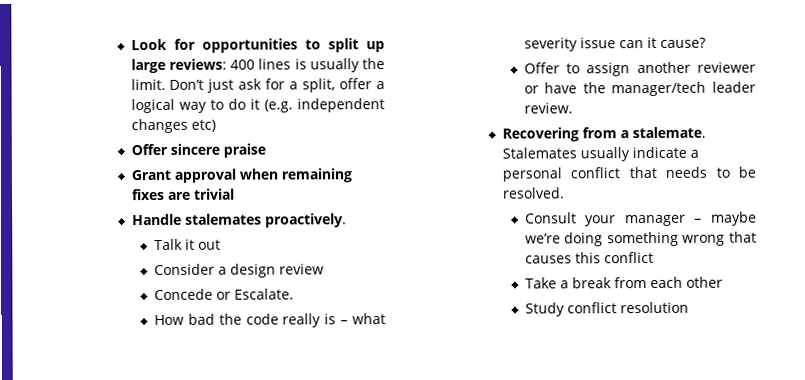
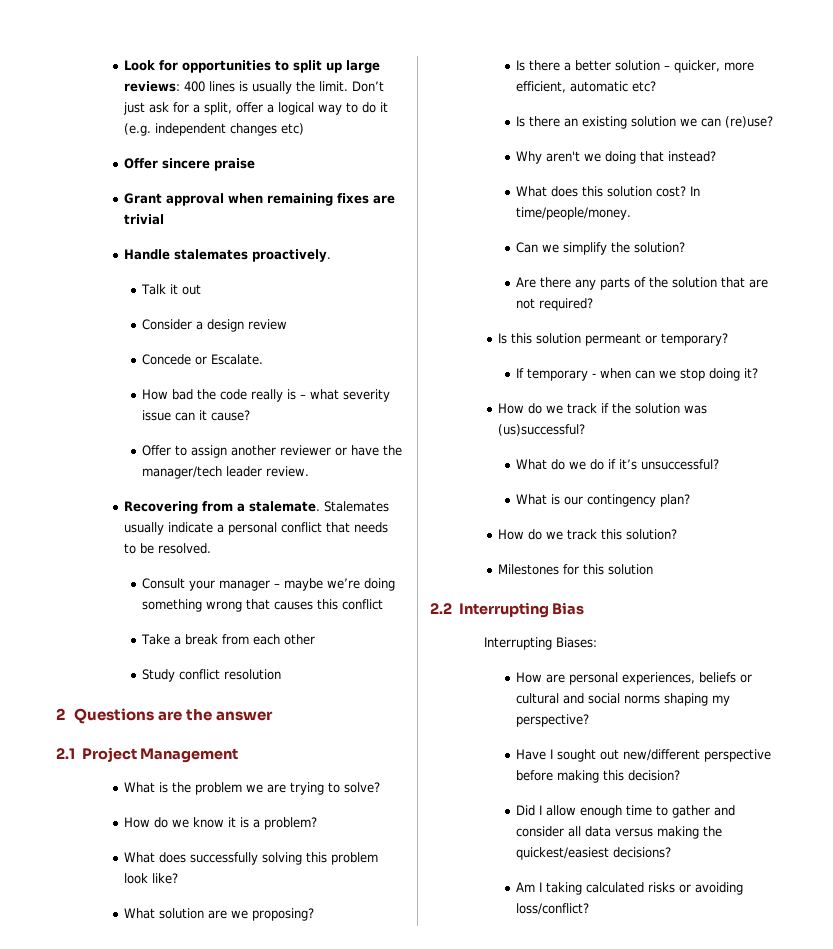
+ 2 Questions are the answer
+ 2.1 Project Management
+ What is the problem we are trying to solve?
+ How do we know it is a problem?
+ What does successfully solving this problem look like?
+ What solution are we proposing?
+ Is there a better solution – quicker, more efficient, automatic etc?
+ Is there an existing solution we can (re)use?
+ Why aren't we doing that instead?
+ What does this solution cost? In time/people/money.
+ Can we simplify the solution?
+ Are there any parts of the solution that are not required?
+ Is this solution permeant or temporary?
+ If temporary - when can we stop doing it?
+ How do we track if the solution was (us)successful?
+ What do we do if it’s unsuccessful?
+ What is our contingency plan?
+ How do we track this solution?
+ Milestones for this solution
+ 2.2 Interrupting Bias
+ Interrupting Biases:
+ How are personal experiences, beliefs or cultural and social norms shaping my perspective?
+ Have I sought out new/different perspective before making this decision?
+ Did I allow enough time to gather and consider all data versus making the quickest/easiest decisions?
+ Am I taking calculated risks or avoiding loss/conflict?

